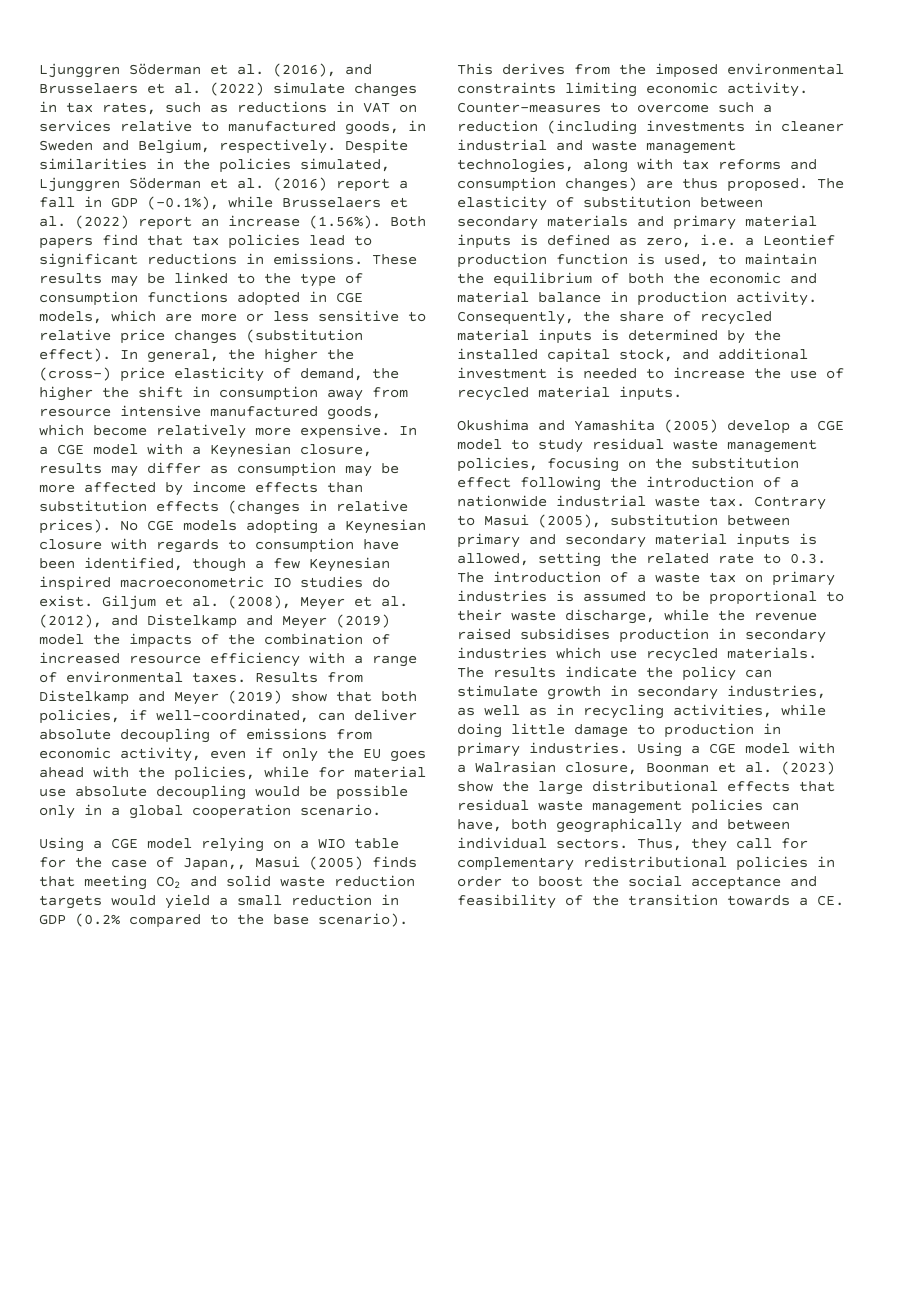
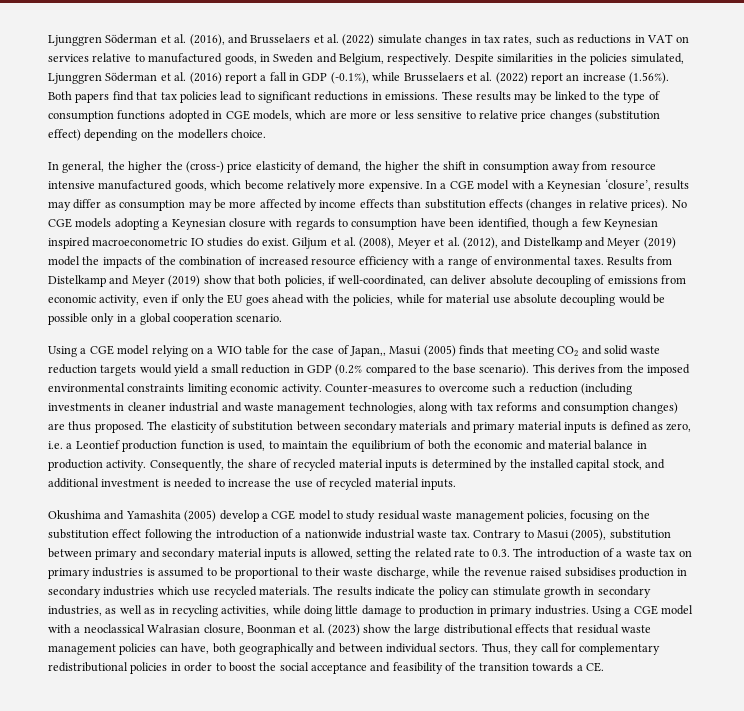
- These results may be linked to the type of consumption functions adopted in CGE models, which are more or less sensitive to relative price changes (substitution effect). In general, the higher the (cross-) price elasticity of demand, the higher the shift in consumption away from resource intensive manufactured goods, which become relatively more expensive.
+ These results may be linked to the type of consumption functions adopted in CGE models, which are more or less sensitive to relative price changes (substitution effect) depending on the modellers choice.
+ In general, the higher the (cross-) price elasticity of demand, the higher the shift in consumption away from resource intensive manufactured goods, which become relatively more expensive.
- In a CGE model with a Keynesian closure, results may differ as consumption may be more affected by income effects than substitution effects (changes in relative prices).
+ In a CGE model with a Keynesian ‘closure’, results may differ as consumption may be more affected by income effects than substitution effects (changes in relative prices).
- Using a CGE model with a Walrasian closure, Boonman et al. (2023) show the large distributional effects that residual waste management policies can have, both geographically and between individual sectors.
+ Using a CGE model with a neoclassical Walrasian closure, Boonman et al. (2023) show the large distributional effects that residual waste management policies can have, both geographically and between individual sectors.

